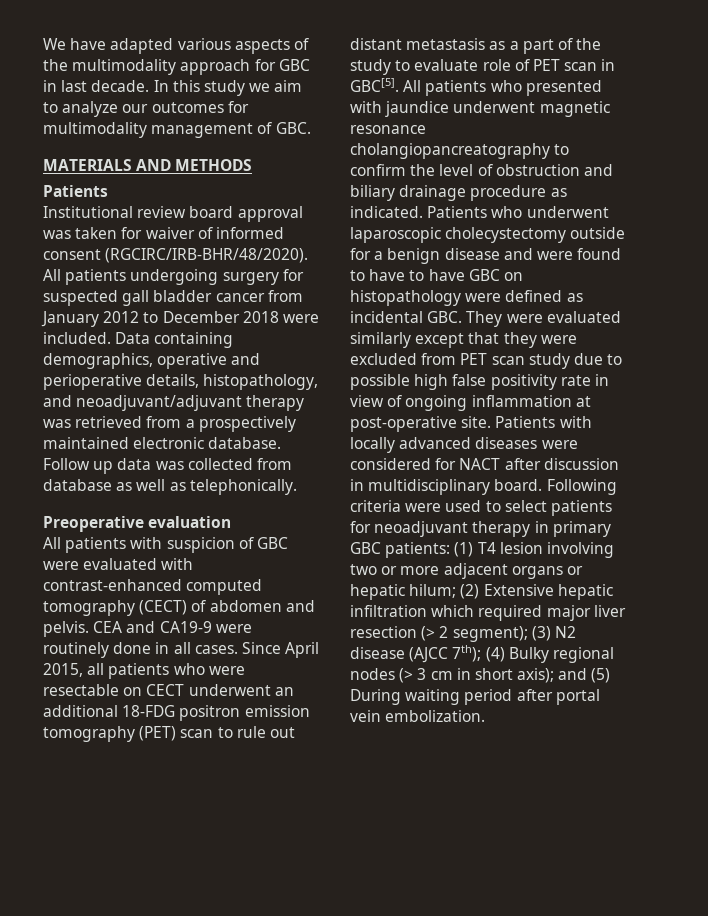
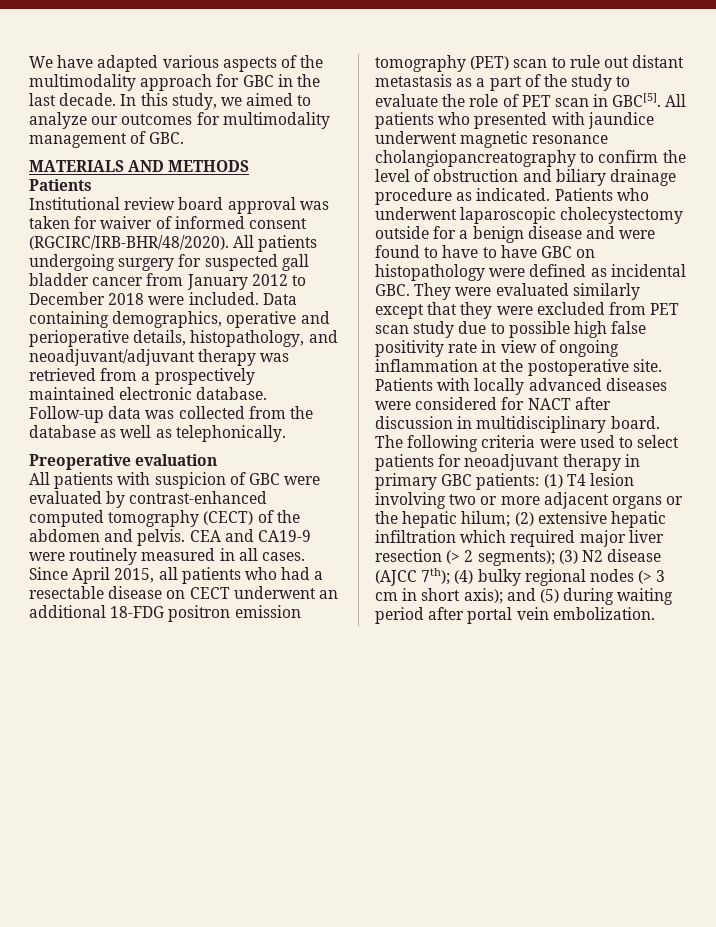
- We have adapted various aspects of the multimodality approach for GBC in last decade.
+ We have adapted various aspects of the multimodality approach for GBC in the last decade.
- In this study we aim to analyze our outcomes for multimodality management of GBC.
+ In this study, we aimed to analyze our outcomes for multimodality management of GBC.
- Follow up data was collected from database as well as telephonically.
+ Follow-up data was collected from the database as well as telephonically.
- All patients with suspicion of GBC were evaluated with contrast-enhanced computed tomography (CECT) of abdomen and pelvis.
+ All patients with suspicion of GBC were evaluated by contrast-enhanced computed tomography (CECT) of the abdomen and pelvis.
- CEA and CA19-9 were routinely done in all cases.
+ CEA and CA19-9 were routinely measured in all cases.
- Since April 2015, all patients who were resectable on CECT underwent an additional 18-FDG positron emission tomography (PET) scan to rule out distant metastasis as a part of the study to evaluate role of PET scan in GBC[5].
+ Since April 2015, all patients who had a resectable disease on CECT underwent an additional 18-FDG positron emission tomography (PET) scan to rule out distant metastasis as a part of the study to evaluate the role of PET scan in GBC[5].
- Patients who underwent laparoscopic cholecystectomy outside for a benign disease and were found to have to have GBC on histopathology were defined as incidental GBC. They were evaluated similarly except that they were excluded from PET scan study due to possible high false positivity rate in view of ongoing inflammation at post-operative site.
+ Patients who underwent laparoscopic cholecystectomy outside for a benign disease and were found to have to have GBC on histopathology were defined as incidental GBC. They were evaluated similarly except that they were excluded from PET scan study due to possible high false positivity rate in view of ongoing inflammation at the postoperative site.
- Following criteria were used to select patients for neoadjuvant therapy in primary GBC patients: (1) T4 lesion involving two or more adjacent organs or hepatic hilum; (2) Extensive hepatic infiltration which required major liver resection (> 2 segment); (3) N2 disease (AJCC 7th); (4) Bulky regional nodes (> 3 cm in short axis); and (5) During waiting period after portal vein embolization.
+ The following criteria were used to select patients for neoadjuvant therapy in primary GBC patients: (1) T4 lesion involving two or more adjacent organs or the hepatic hilum; (2) extensive hepatic infiltration which required major liver resection (> 2 segments); (3) N2 disease (AJCC 7th); (4) bulky regional nodes (> 3 cm in short axis); and (5) during waiting period after portal vein embolization.

